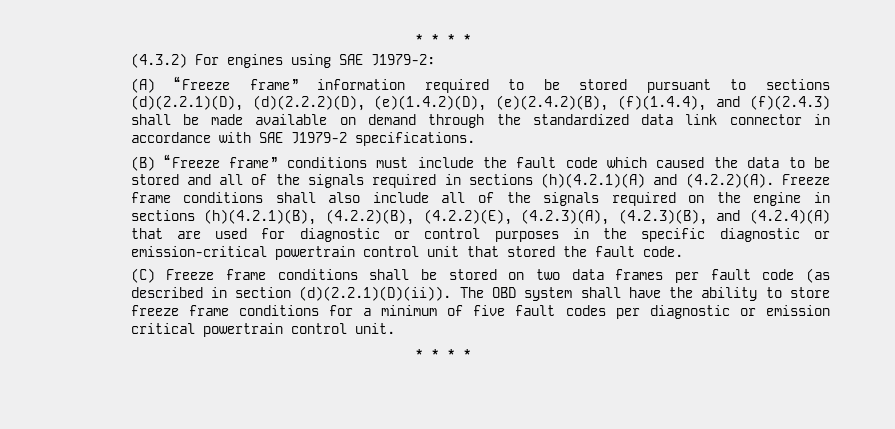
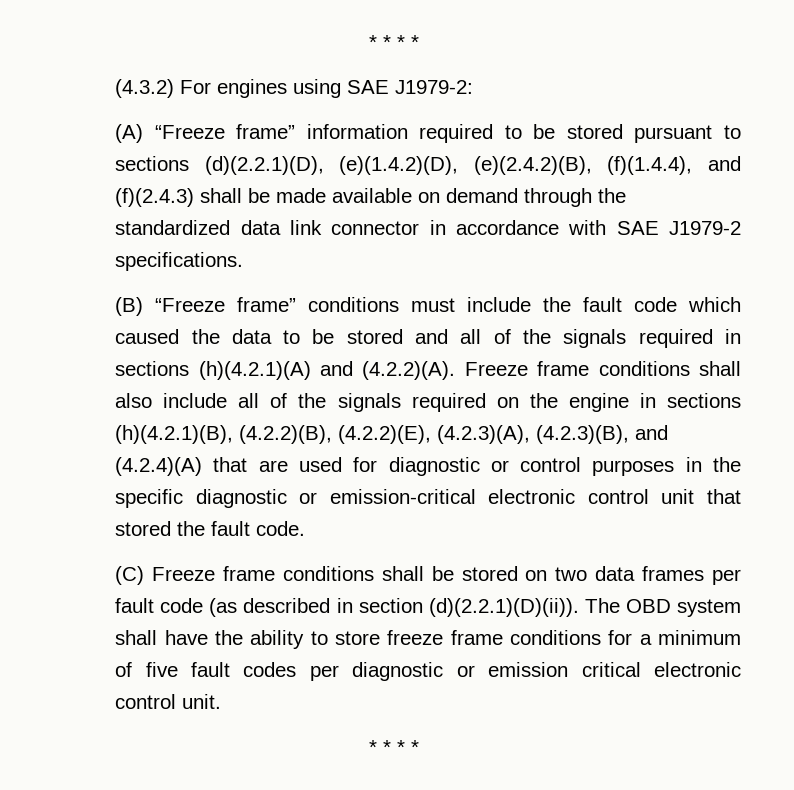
- (A) “Freeze frame” information required to be stored pursuant to sections (d)(2.2.1)(D), (d)(2.2.2)(D), (e)(1.4.2)(D), (e)(2.4.2)(B), (f)(1.4.4), and (f)(2.4.3) shall be made available on demand through the standardized data link connector in accordance with SAE J1979-2 specifications.
+ (A) “Freeze frame” information required to be stored pursuant to sections (d)(2.2.1)(D), (e)(1.4.2)(D), (e)(2.4.2)(B), (f)(1.4.4), and (f)(2.4.3) shall be made available on demand through the standardized data link connector in accordance with SAE J1979-2 specifications.
- (B) “Freeze frame” conditions must include the fault code which caused the data to be stored and all of the signals required in sections (h)(4.2.1)(A) and (4.2.2)(A). Freeze frame conditions shall also include all of the signals required on the engine in sections (h)(4.2.1)(B), (4.2.2)(B), (4.2.2)(E), (4.2.3)(A), (4.2.3)(B), and (4.2.4)(A) that are used for diagnostic or control purposes in the specific diagnostic or emission-critical powertrain control unit that stored the fault code.
+ (B) “Freeze frame” conditions must include the fault code which caused the data to be stored and all of the signals required in sections (h)(4.2.1)(A) and (4.2.2)(A). Freeze frame conditions shall also include all of the signals required on the engine in sections (h)(4.2.1)(B), (4.2.2)(B), (4.2.2)(E), (4.2.3)(A), (4.2.3)(B), and (4.2.4)(A) that are used for diagnostic or control purposes in the specific diagnostic or emission-critical electronic control unit that stored the fault code.
- (C) Freeze frame conditions shall be stored on two data frames per fault code (as described in section (d)(2.2.1)(D)(ii)). The OBD system shall have the ability to store freeze frame conditions for a minimum of five fault codes per diagnostic or emission critical powertrain control unit.
+ (C) Freeze frame conditions shall be stored on two data frames per fault code (as described in section (d)(2.2.1)(D)(ii)). The OBD system shall have the ability to store freeze frame conditions for a minimum of five fault codes per diagnostic or emission critical electronic control unit.

